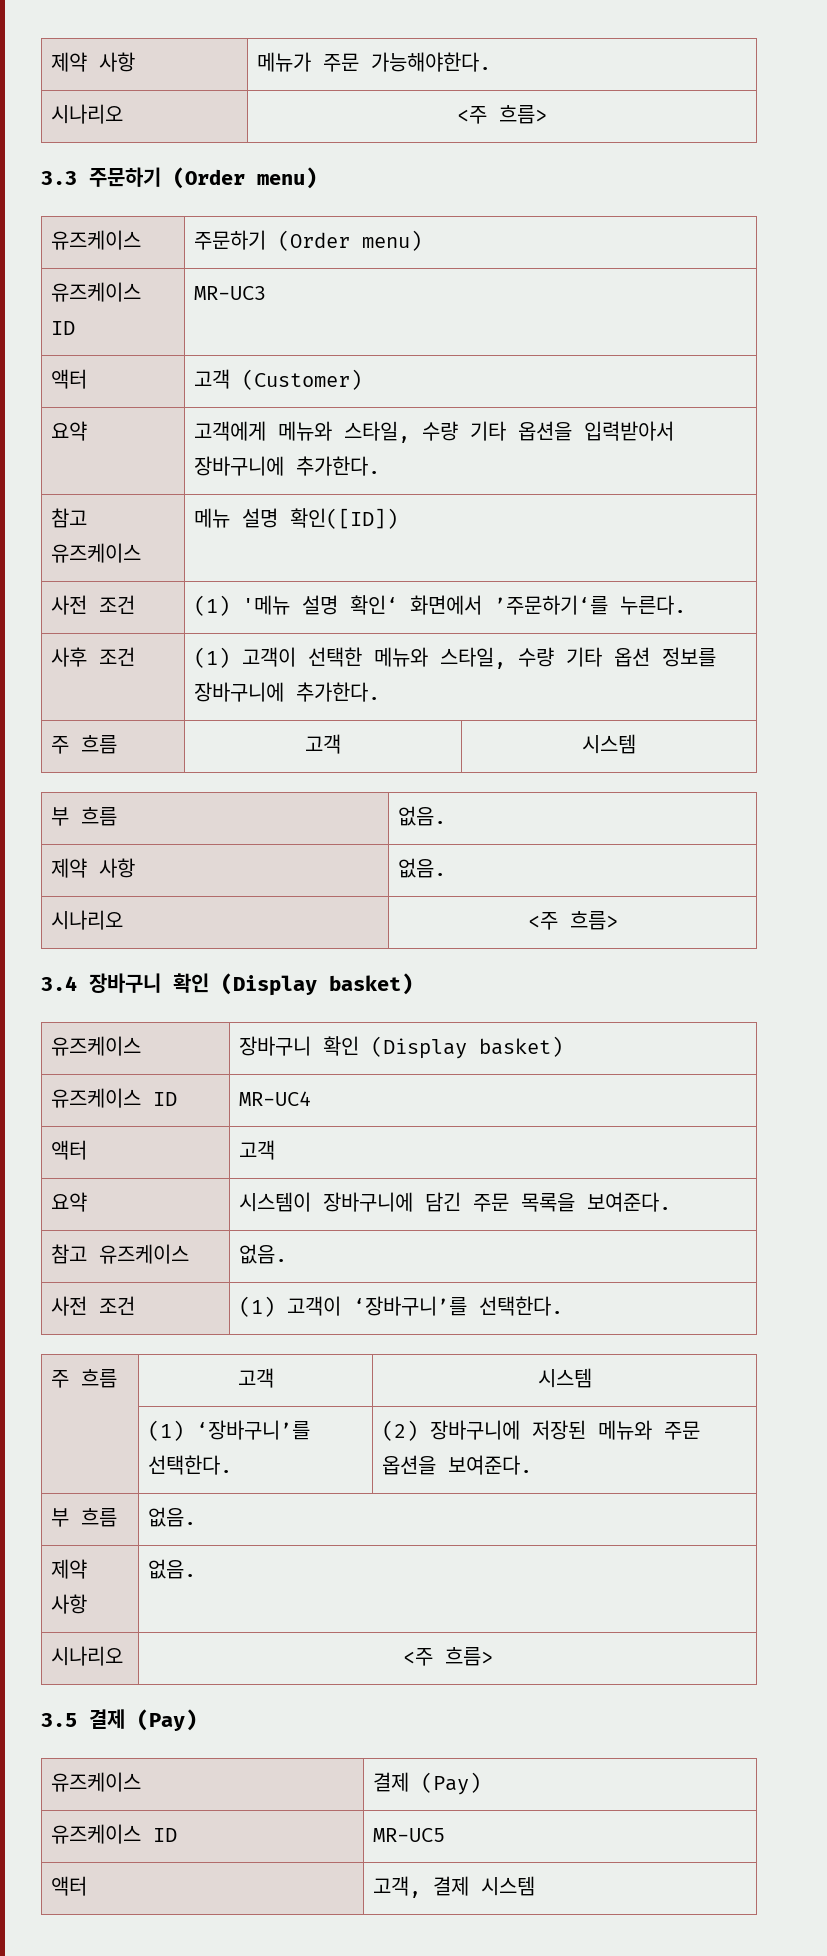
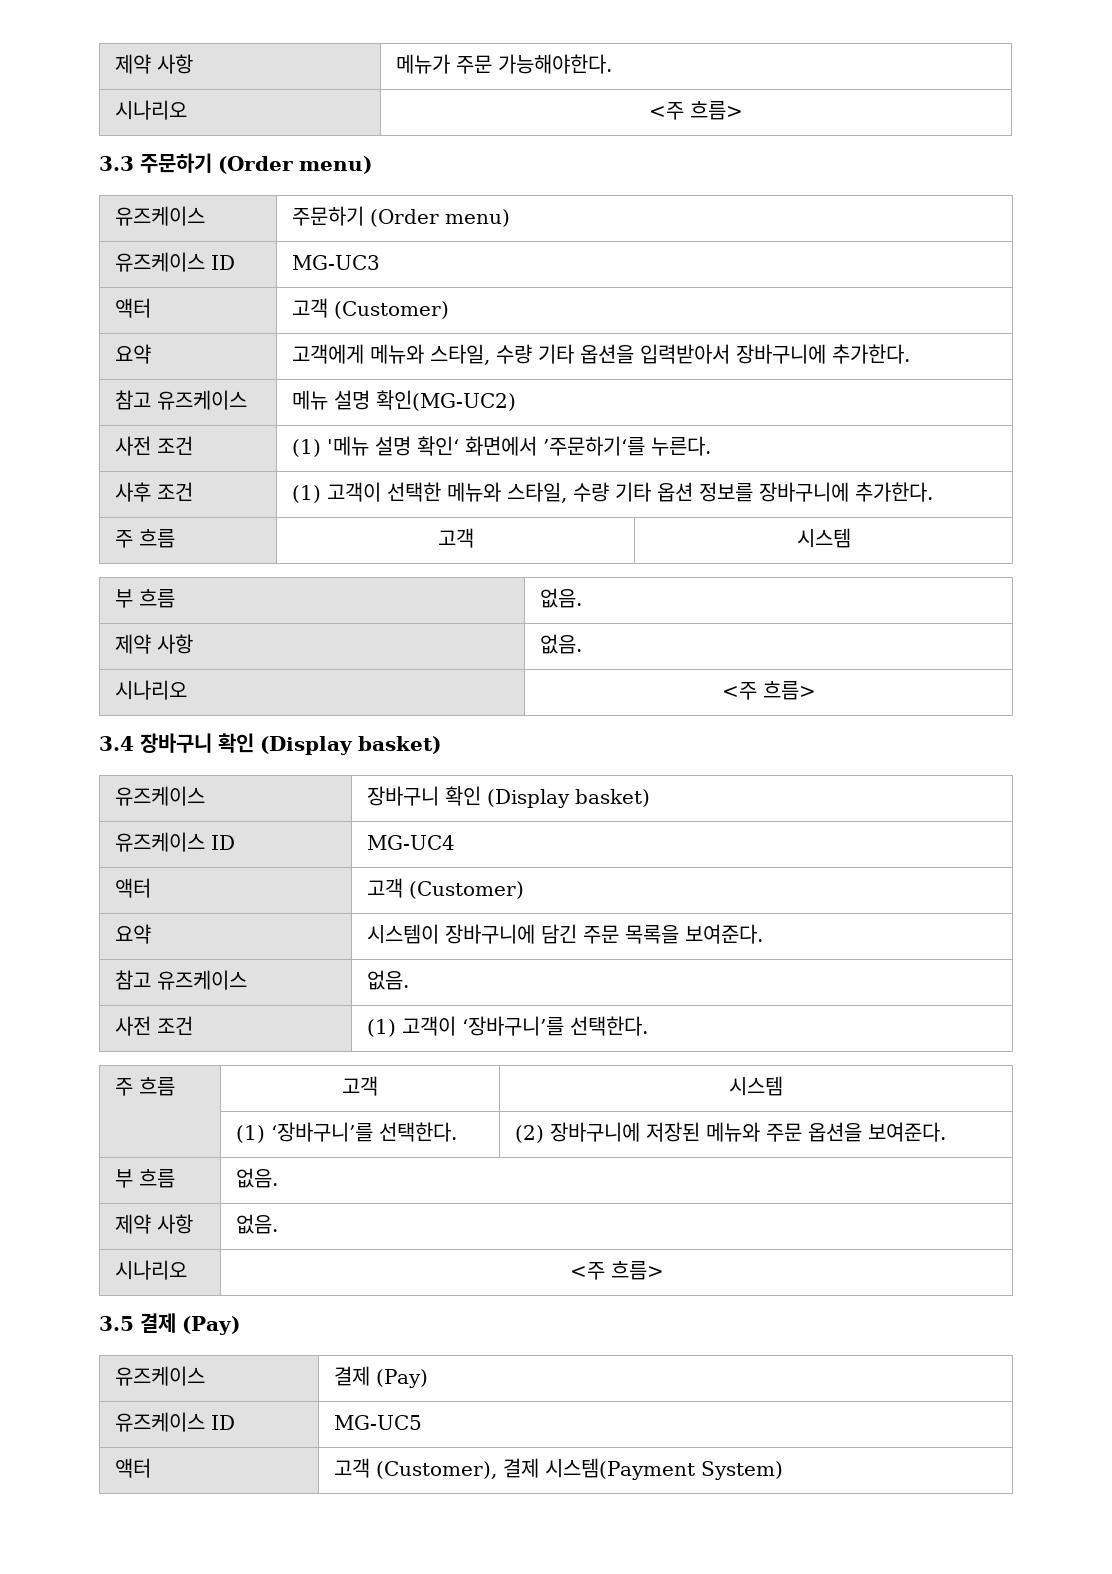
- 유즈케이스 ID | MR-UC3
+ 유즈케이스 ID | MG-UC3
- 참고 유즈케이스 | 메뉴 설명 확인([ID])
+ 참고 유즈케이스 | 메뉴 설명 확인(MG-UC2)
- 유즈케이스 ID | MR-UC4
- 액터 | 고객
+ 유즈케이스 ID | MG-UC4
+ 액터 | 고객 (Customer)
- 유즈케이스 ID | MR-UC5
- 액터 | 고객, 결제 시스템
+ 유즈케이스 ID | MG-UC5
+ 액터 | 고객 (Customer), 결제 시스템(Payment System)

